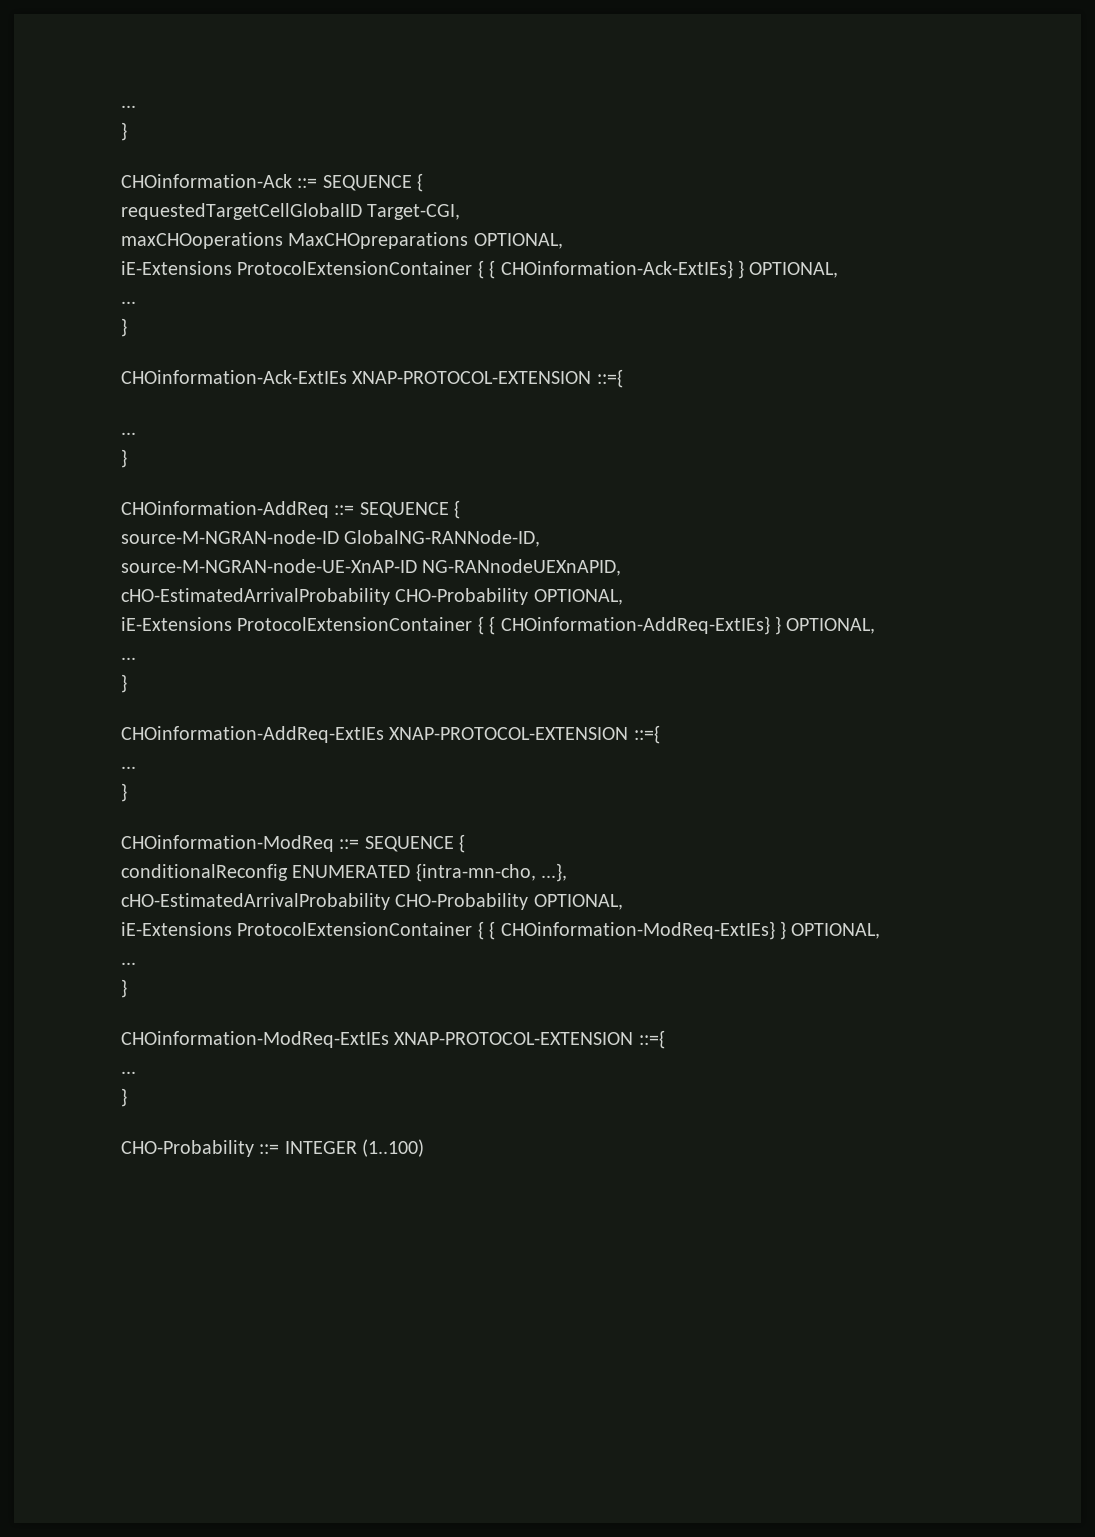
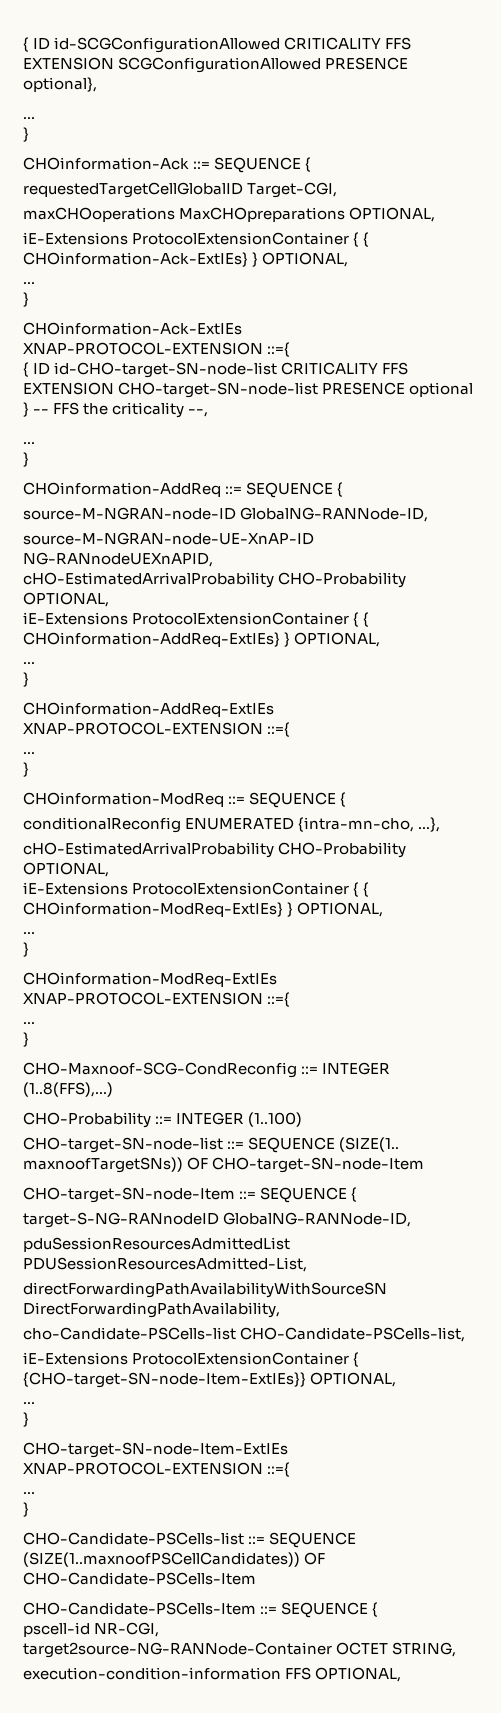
+ { ID id-SCGConfigurationAllowed CRITICALITY FFS EXTENSION SCGConfigurationAllowed PRESENCE optional},
+ { ID id-CHO-target-SN-node-list CRITICALITY FFS EXTENSION CHO-target-SN-node-list PRESENCE optional } -- FFS the criticality --,
+ CHO-Maxnoof-SCG-CondReconfig ::= INTEGER (1..8(FFS),...)
+ CHO-target-SN-node-list ::= SEQUENCE (SIZE(1.. maxnoofTargetSNs)) OF CHO-target-SN-node-Item
+ CHO-target-SN-node-Item ::= SEQUENCE {
+ target-S-NG-RANnodeID GlobalNG-RANNode-ID,
+ pduSessionResourcesAdmittedList PDUSessionResourcesAdmitted-List,
+ directForwardingPathAvailabilityWithSourceSN DirectForwardingPathAvailability,
+ cho-Candidate-PSCells-list CHO-Candidate-PSCells-list,
+ iE-Extensions ProtocolExtensionContainer { {CHO-target-SN-node-Item-ExtIEs}} OPTIONAL,
+ ...
+ }
+ CHO-target-SN-node-Item-ExtIEs XNAP-PROTOCOL-EXTENSION ::={
+ ...
+ }
+ CHO-Candidate-PSCells-list ::= SEQUENCE (SIZE(1..maxnoofPSCellCandidates)) OF CHO-Candidate-PSCells-Item
+ CHO-Candidate-PSCells-Item ::= SEQUENCE {
+ pscell-id NR-CGI,
+ target2source-NG-RANNode-Container OCTET STRING,
+ execution-condition-information FFS OPTIONAL,

